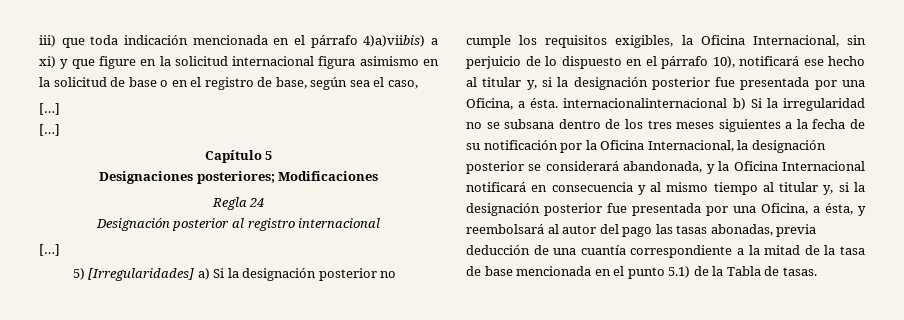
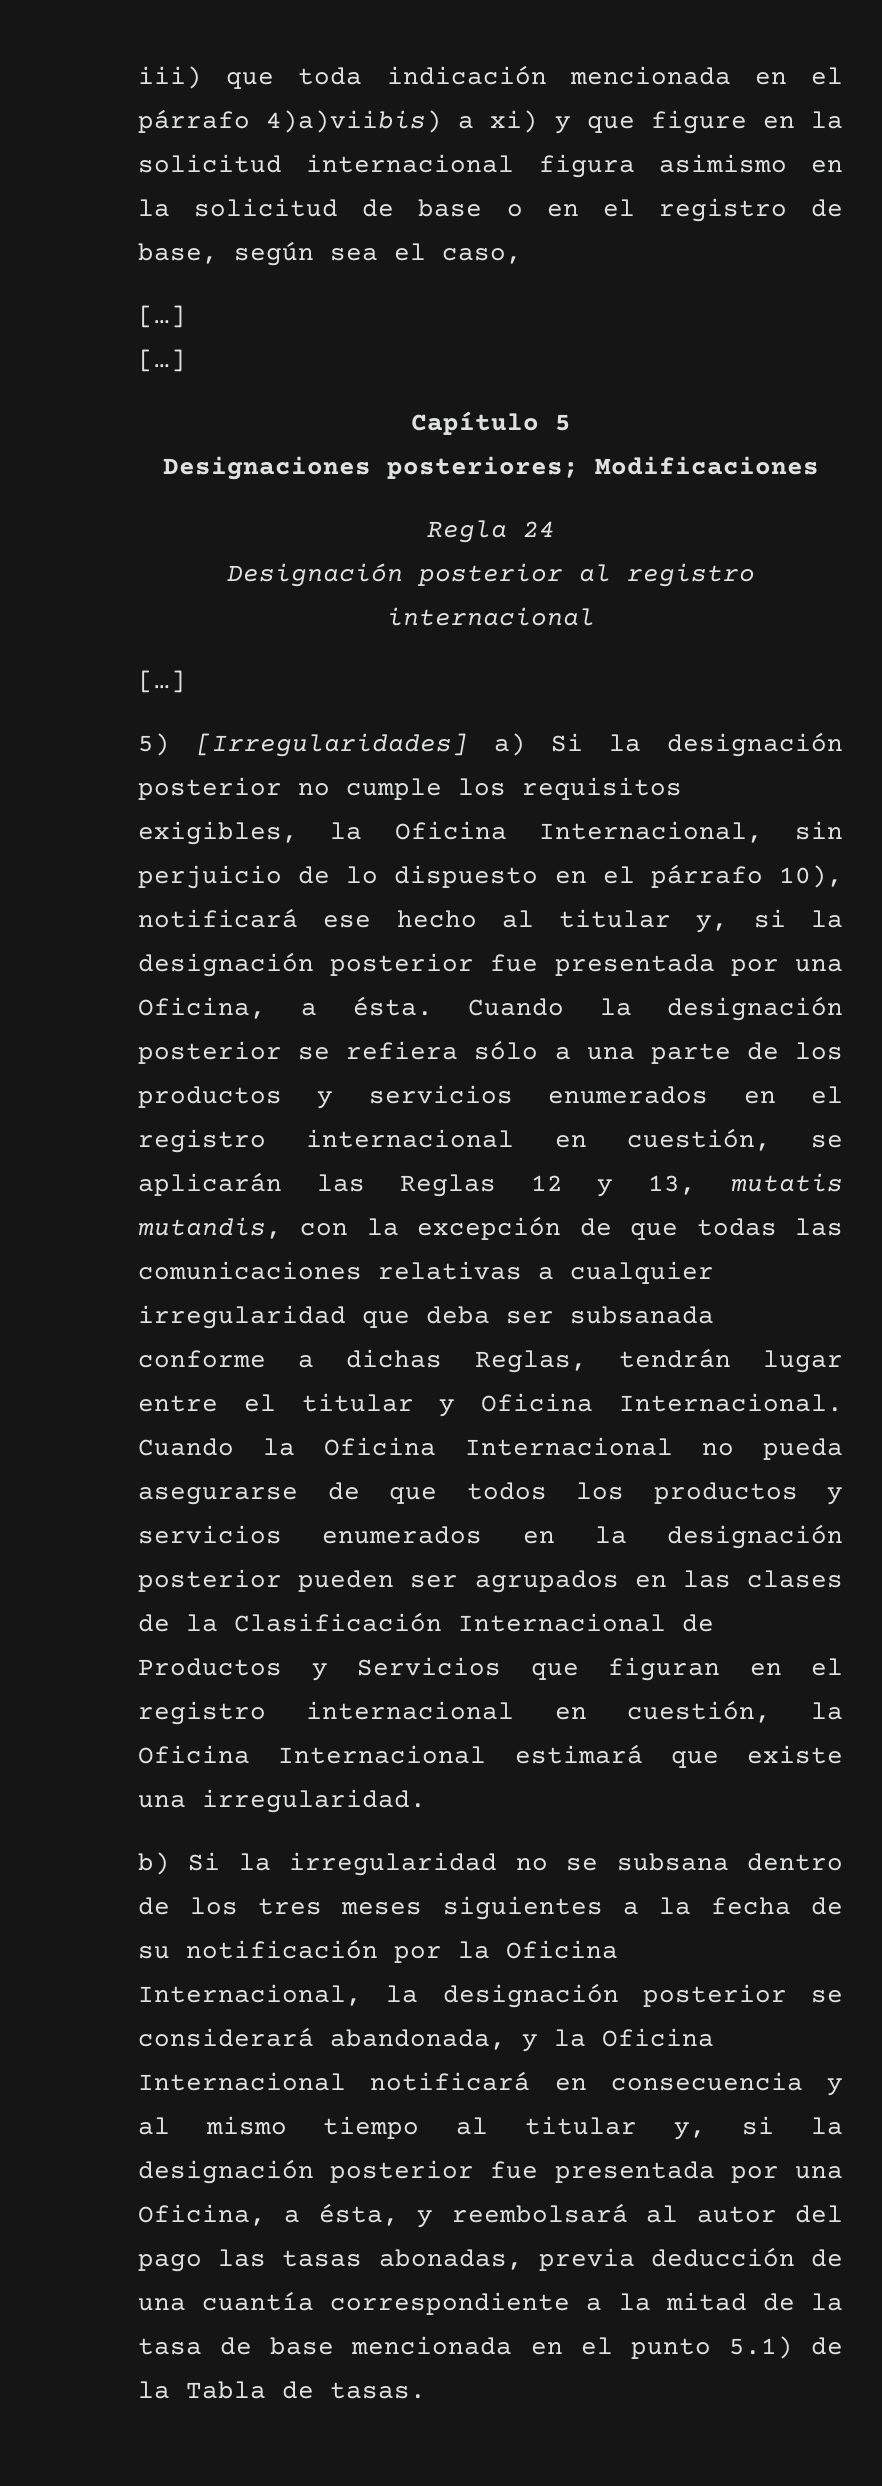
- 5) [Irregularidades] a) Si la designación posterior no cumple los requisitos exigibles, la Oficina Internacional, sin perjuicio de lo dispuesto en el párrafo 10), notificará ese hecho al titular y, si la designación posterior fue presentada por una Oficina, a ésta. internacionalinternacional b) Si la irregularidad no se subsana dentro de los tres meses siguientes a la fecha de su notificación por la Oficina Internacional, la designación posterior se considerará abandonada, y la Oficina Internacional notificará en consecuencia y al mismo tiempo al titular y, si la designación posterior fue presentada por una Oficina, a ésta, y reembolsará al autor del pago las tasas abonadas, previa deducción de una cuantía correspondiente a la mitad de la tasa de base mencionada en el punto 5.1) de la Tabla de tasas.
+ 5) [Irregularidades] a) Si la designación posterior no cumple los requisitos exigibles, la Oficina Internacional, sin perjuicio de lo dispuesto en el párrafo 10), notificará ese hecho al titular y, si la designación posterior fue presentada por una Oficina, a ésta. Cuando la designación posterior se refiera sólo a una parte de los productos y servicios enumerados en el registro internacional en cuestión, se aplicarán las Reglas 12 y 13, mutatis mutandis, con la excepción de que todas las comunicaciones relativas a cualquier irregularidad que deba ser subsanada conforme a dichas Reglas, tendrán lugar entre el titular y Oficina Internacional. Cuando la Oficina Internacional no pueda asegurarse de que todos los productos y servicios enumerados en la designación posterior pueden ser agrupados en las clases de la Clasificación Internacional de Productos y Servicios que figuran en el registro internacional en cuestión, la Oficina Internacional estimará que existe una irregularidad.
+ b) Si la irregularidad no se subsana dentro de los tres meses siguientes a la fecha de su notificación por la Oficina Internacional, la designación posterior se considerará abandonada, y la Oficina Internacional notificará en consecuencia y al mismo tiempo al titular y, si la designación posterior fue presentada por una Oficina, a ésta, y reembolsará al autor del pago las tasas abonadas, previa deducción de una cuantía correspondiente a la mitad de la tasa de base mencionada en el punto 5.1) de la Tabla de tasas.

